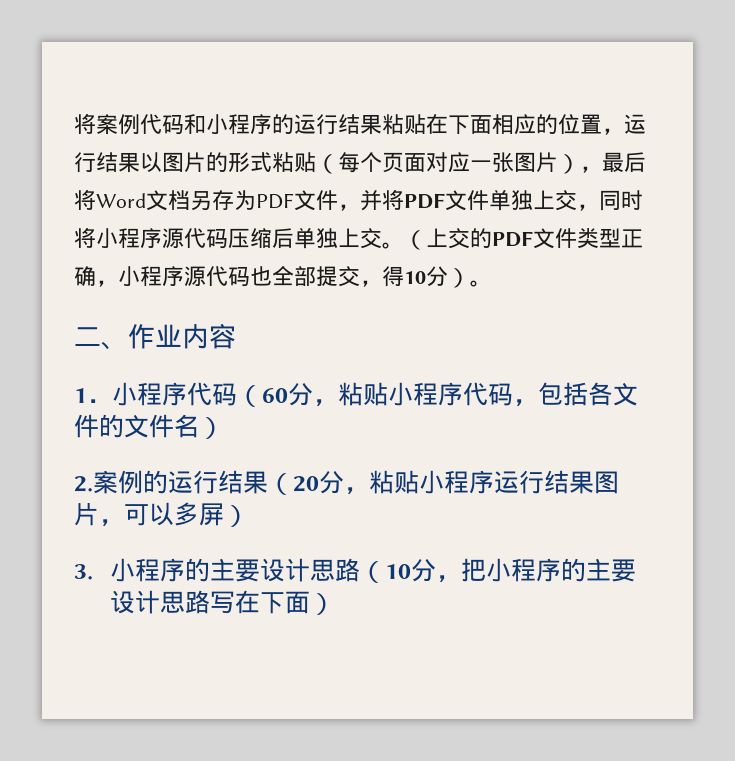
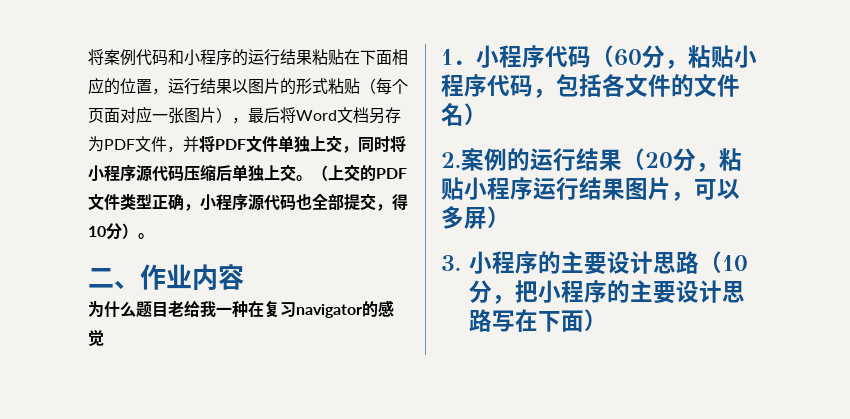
+ 为什么题目老给我一种在复习navigator的感觉

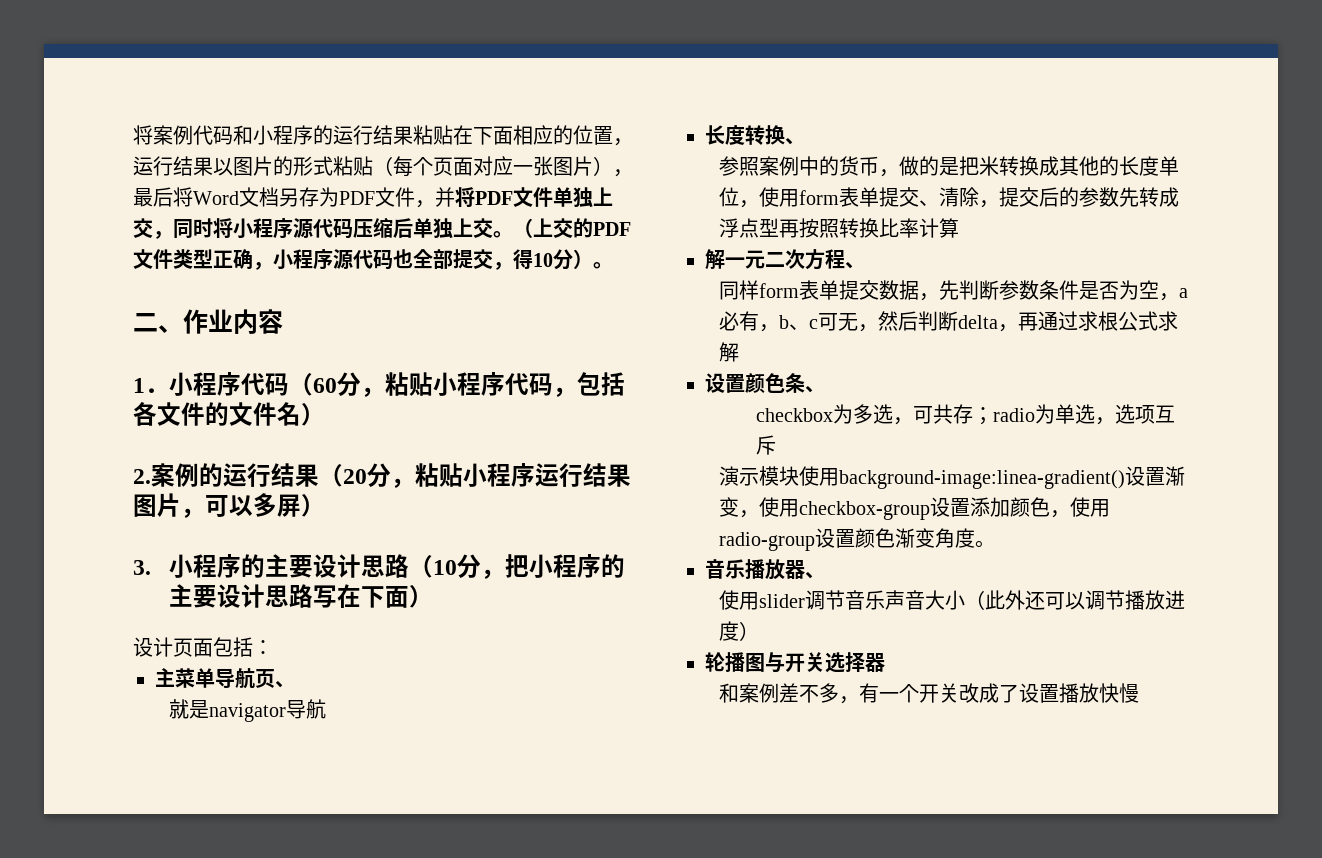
- 为什么题目老给我一种在复习navigator的感觉
+ 设计页面包括：
+ 主菜单导航页、
+ 就是navigator导航
+ 长度转换、
+ 参照案例中的货币，做的是把米转换成其他的长度单位，使用form表单提交、清除，提交后的参数先转成浮点型再按照转换比率计算
+ 解一元二次方程、
+ 同样form表单提交数据，先判断参数条件是否为空，a必有，b、c可无，然后判断delta，再通过求根公式求解
+ 设置颜色条、
+ checkbox为多选，可共存；radio为单选，选项互斥
+ 演示模块使用background-image:linea-gradient()设置渐变，使用checkbox-group设置添加颜色，使用radio-group设置颜色渐变角度。
+ 音乐播放器、
+ 使用slider调节音乐声音大小（此外还可以调节播放进度）
+ 轮播图与开关选择器
+ 和案例差不多，有一个开关改成了设置播放快慢

